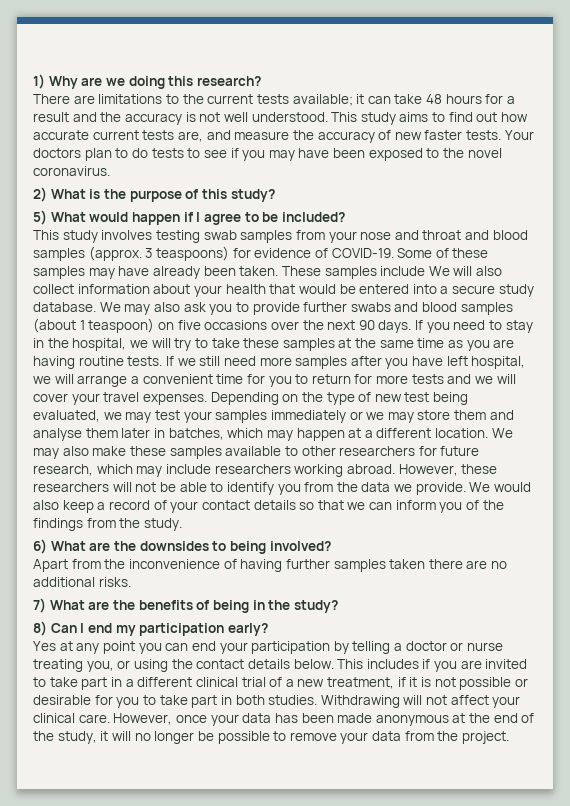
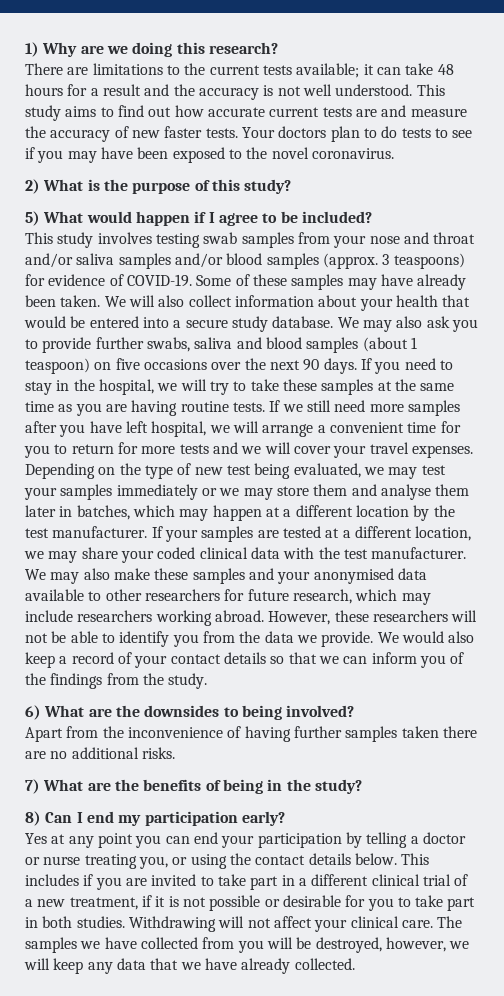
- This study aims to find out how accurate current tests are, and measure the accuracy of new faster tests.
+ This study aims to find out how accurate current tests are and measure the accuracy of new faster tests.
- This study involves testing swab samples from your nose and throat and blood samples (approx. 3 teaspoons) for evidence of COVID-19.
+ This study involves testing swab samples from your nose and throat and/or saliva samples and/or blood samples (approx. 3 teaspoons) for evidence of COVID-19.
- These samples include We will also collect information about your health that would be entered into a secure study database.
+ We will also collect information about your health that would be entered into a secure study database.
- We may also ask you to provide further swabs and blood samples (about 1 teaspoon) on five occasions over the next 90 days.
+ We may also ask you to provide further swabs, saliva and blood samples (about 1 teaspoon) on five occasions over the next 90 days.
- Depending on the type of new test being evaluated, we may test your samples immediately or we may store them and analyse them later in batches, which may happen at a different location.
+ Depending on the type of new test being evaluated, we may test your samples immediately or we may store them and analyse them later in batches, which may happen at a different location by the test manufacturer. If your samples are tested at a different location, we may share your coded clinical data with the test manufacturer.
- We may also make these samples available to other researchers for future research, which may include researchers working abroad.
+ We may also make these samples and your anonymised data available to other researchers for future research, which may include researchers working abroad.
- However, once your data has been made anonymous at the end of the study, it will no longer be possible to remove your data from the project.
+ The samples we have collected from you will be destroyed, however, we will keep any data that we have already collected.

